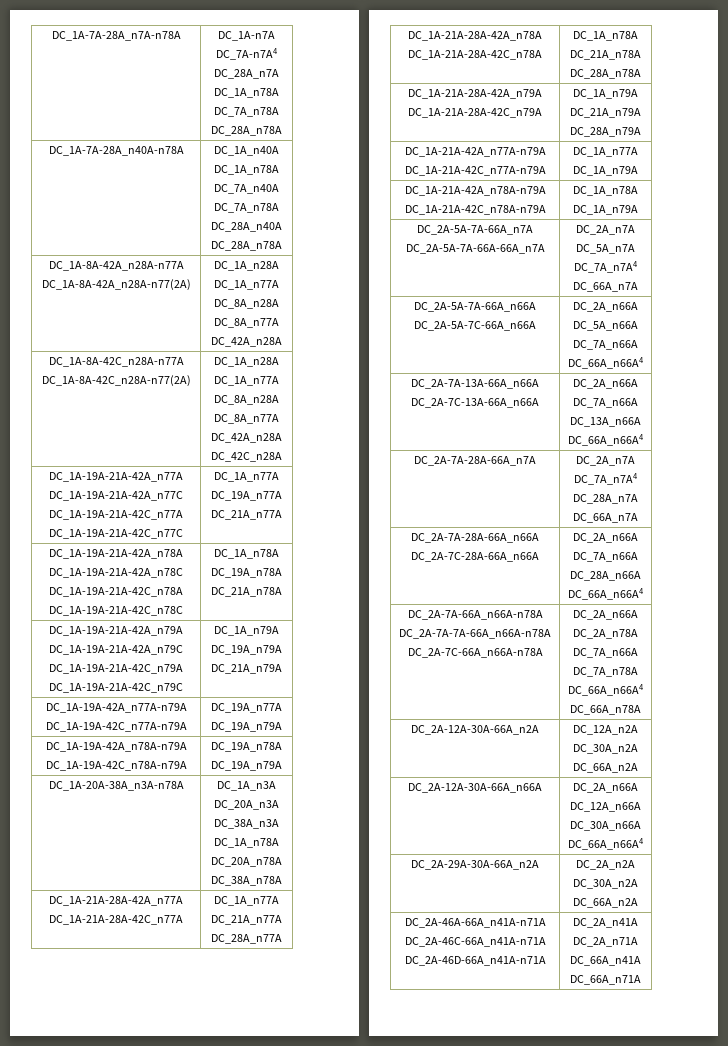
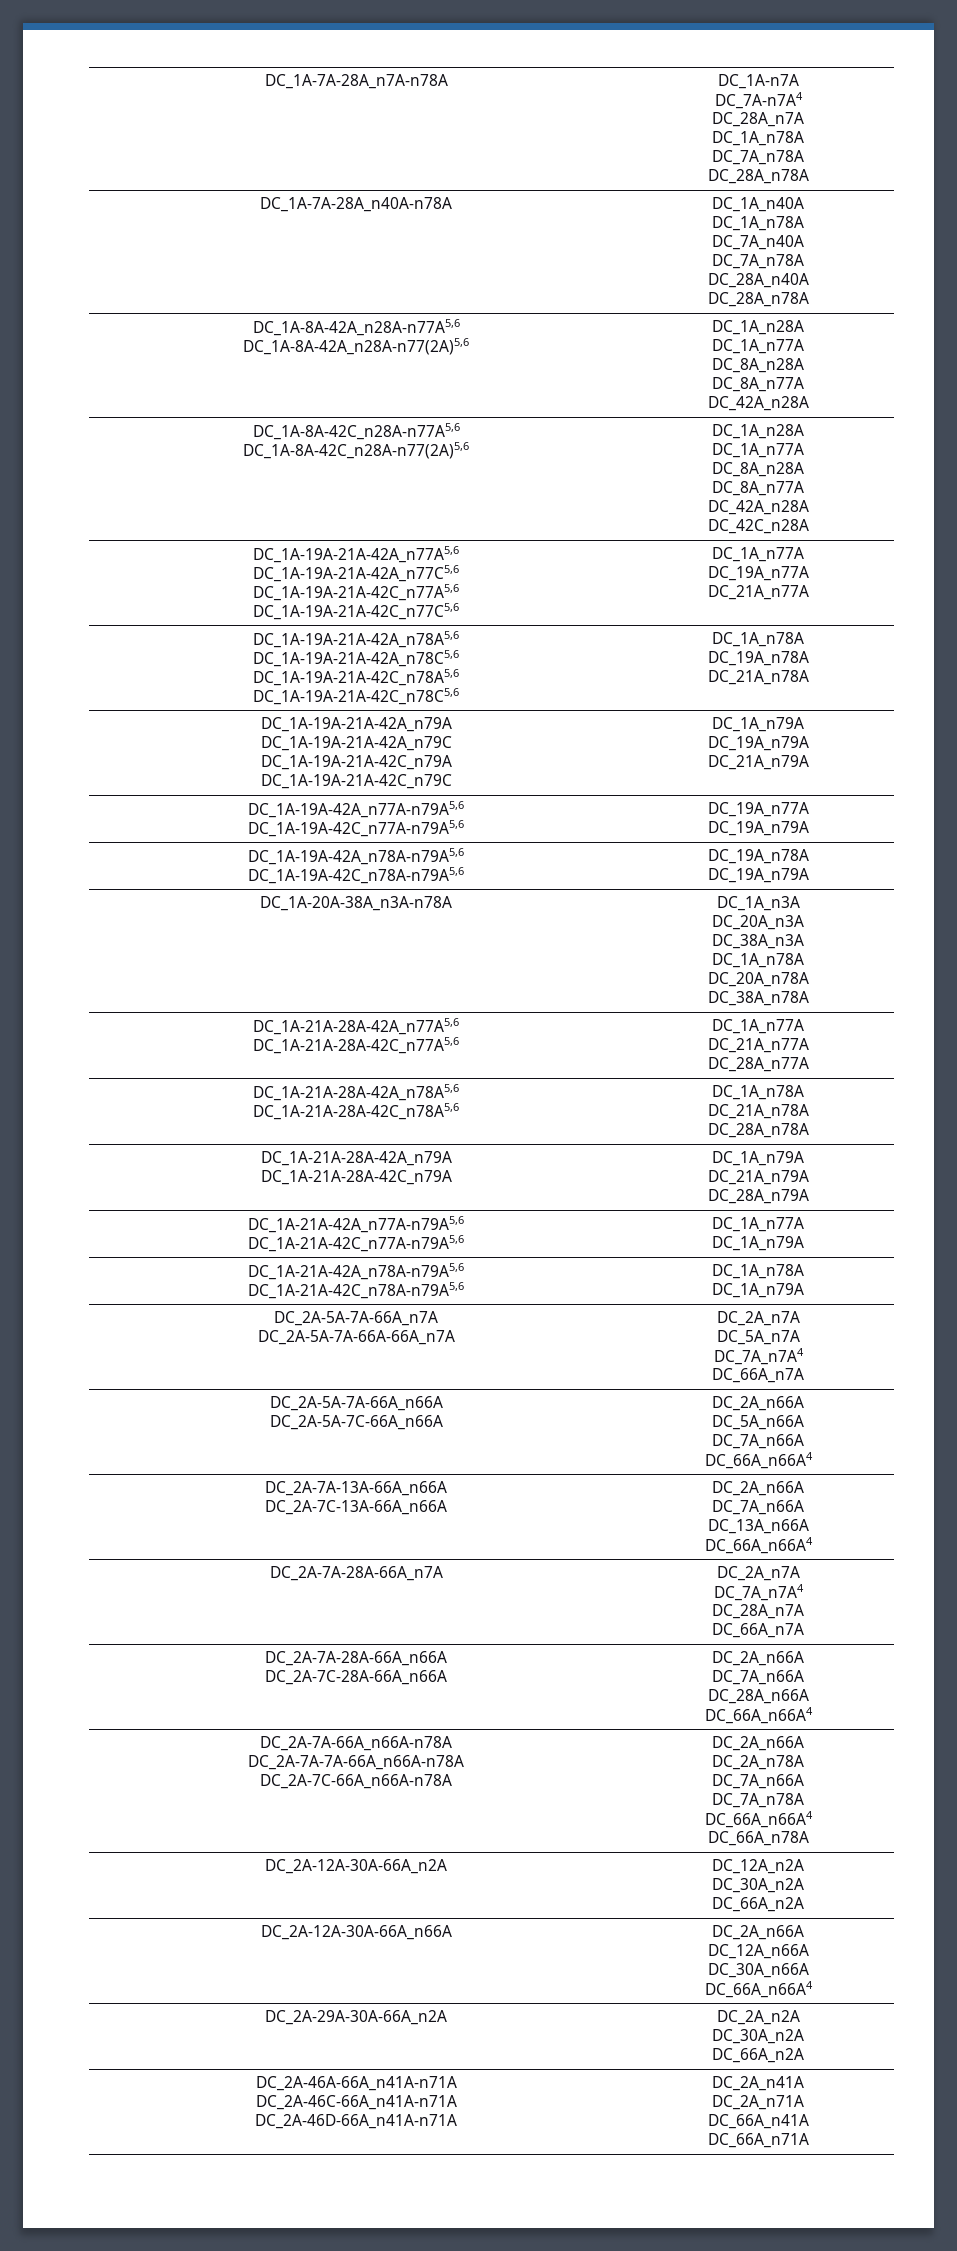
- DC_1A-8A-42A_n28A-n77A
- DC_1A-8A-42A_n28A-n77(2A) | DC_1A_n28A
+ DC_1A-8A-42A_n28A-n77A5,6
+ DC_1A-8A-42A_n28A-n77(2A)5,6 | DC_1A_n28A
  DC_1A_n77A
  DC_8A_n28A
  DC_8A_n77A
  DC_42A_n28A
- DC_1A-8A-42C_n28A-n77A
- DC_1A-8A-42C_n28A-n77(2A) | DC_1A_n28A
+ DC_1A-8A-42C_n28A-n77A5,6
+ DC_1A-8A-42C_n28A-n77(2A)5,6 | DC_1A_n28A
- DC_1A-19A-21A-42A_n77A
- DC_1A-19A-21A-42A_n77C
- DC_1A-19A-21A-42C_n77A
- DC_1A-19A-21A-42C_n77C | DC_1A_n77A
+ DC_1A-19A-21A-42A_n77A5,6
+ DC_1A-19A-21A-42A_n77C5,6
+ DC_1A-19A-21A-42C_n77A5,6
+ DC_1A-19A-21A-42C_n77C5,6 | DC_1A_n77A
- DC_1A-19A-21A-42A_n78A
- DC_1A-19A-21A-42A_n78C
- DC_1A-19A-21A-42C_n78A
- DC_1A-19A-21A-42C_n78C | DC_1A_n78A
+ DC_1A-19A-21A-42A_n78A5,6
+ DC_1A-19A-21A-42A_n78C5,6
+ DC_1A-19A-21A-42C_n78A5,6
+ DC_1A-19A-21A-42C_n78C5,6 | DC_1A_n78A
- DC_1A-19A-42A_n77A-n79A
- DC_1A-19A-42C_n77A-n79A | DC_19A_n77A
+ DC_1A-19A-42A_n77A-n79A5,6
+ DC_1A-19A-42C_n77A-n79A5,6 | DC_19A_n77A
- DC_1A-19A-42A_n78A-n79A
- DC_1A-19A-42C_n78A-n79A | DC_19A_n78A
+ DC_1A-19A-42A_n78A-n79A5,6
+ DC_1A-19A-42C_n78A-n79A5,6 | DC_19A_n78A
- DC_1A-21A-28A-42A_n77A
- DC_1A-21A-28A-42C_n77A | DC_1A_n77A
+ DC_1A-21A-28A-42A_n77A5,6
+ DC_1A-21A-28A-42C_n77A5,6 | DC_1A_n77A
- DC_1A-21A-28A-42A_n78A
- DC_1A-21A-28A-42C_n78A | DC_1A_n78A
+ DC_1A-21A-28A-42A_n78A5,6
+ DC_1A-21A-28A-42C_n78A5,6 | DC_1A_n78A
- DC_1A-21A-42A_n77A-n79A
- DC_1A-21A-42C_n77A-n79A | DC_1A_n77A
+ DC_1A-21A-42A_n77A-n79A5,6
+ DC_1A-21A-42C_n77A-n79A5,6 | DC_1A_n77A
- DC_1A-21A-42A_n78A-n79A
- DC_1A-21A-42C_n78A-n79A | DC_1A_n78A
+ DC_1A-21A-42A_n78A-n79A5,6
+ DC_1A-21A-42C_n78A-n79A5,6 | DC_1A_n78A

